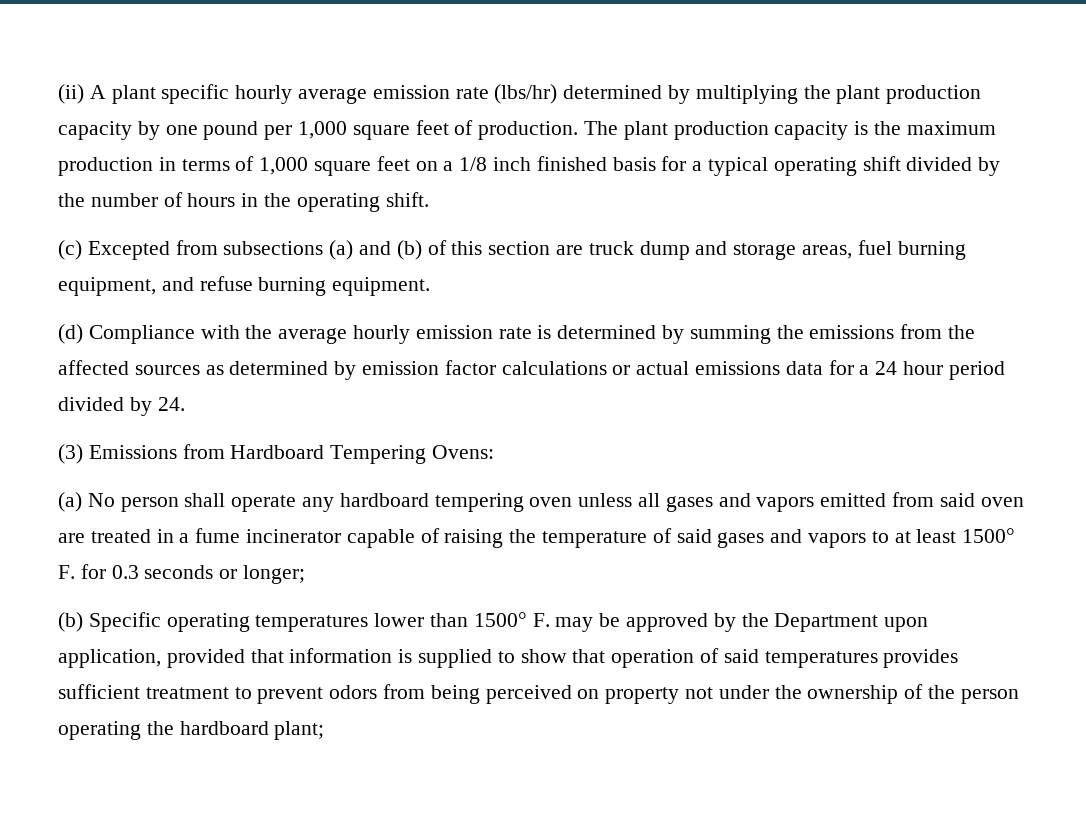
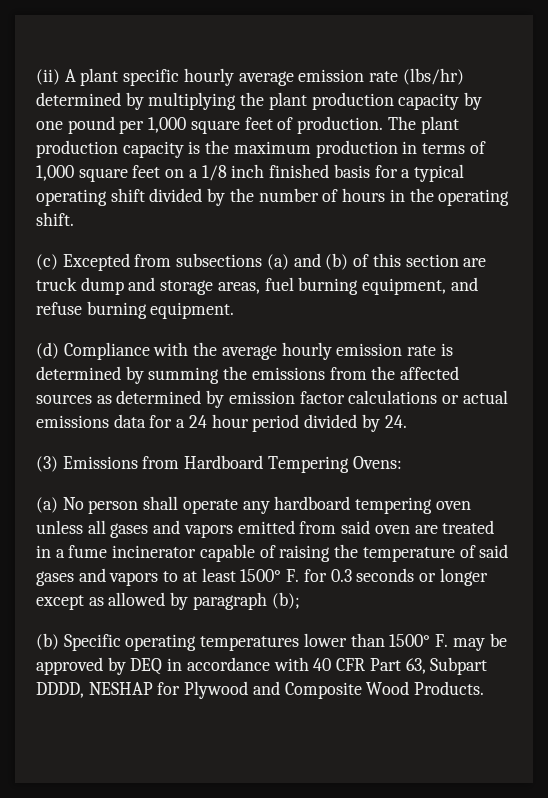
- (a) No person shall operate any hardboard tempering oven unless all gases and vapors emitted from said oven are treated in a fume incinerator capable of raising the temperature of said gases and vapors to at least 1500° F. for 0.3 seconds or longer;
+ (a) No person shall operate any hardboard tempering oven unless all gases and vapors emitted from said oven are treated in a fume incinerator capable of raising the temperature of said gases and vapors to at least 1500° F. for 0.3 seconds or longer except as allowed by paragraph (b);
- (b) Specific operating temperatures lower than 1500° F. may be approved by the Department upon application, provided that information is supplied to show that operation of said temperatures provides sufficient treatment to prevent odors from being perceived on property not under the ownership of the person operating the hardboard plant;
+ (b) Specific operating temperatures lower than 1500° F. may be approved by DEQ in accordance with 40 CFR Part 63, Subpart DDDD, NESHAP for Plywood and Composite Wood Products.

